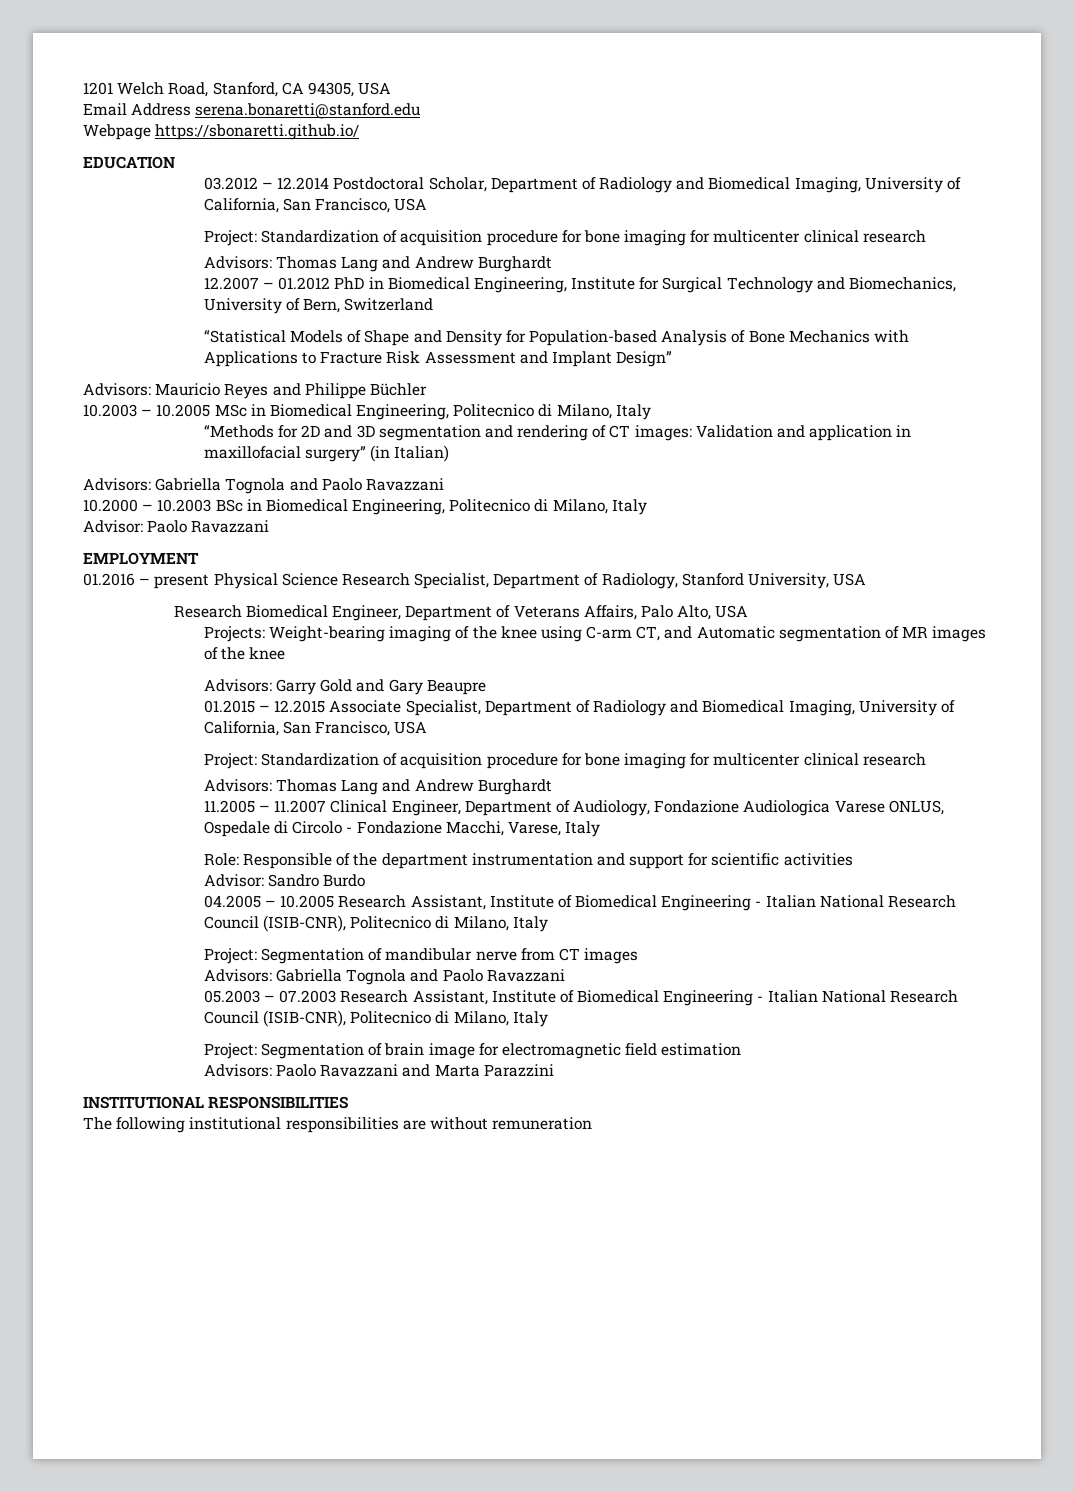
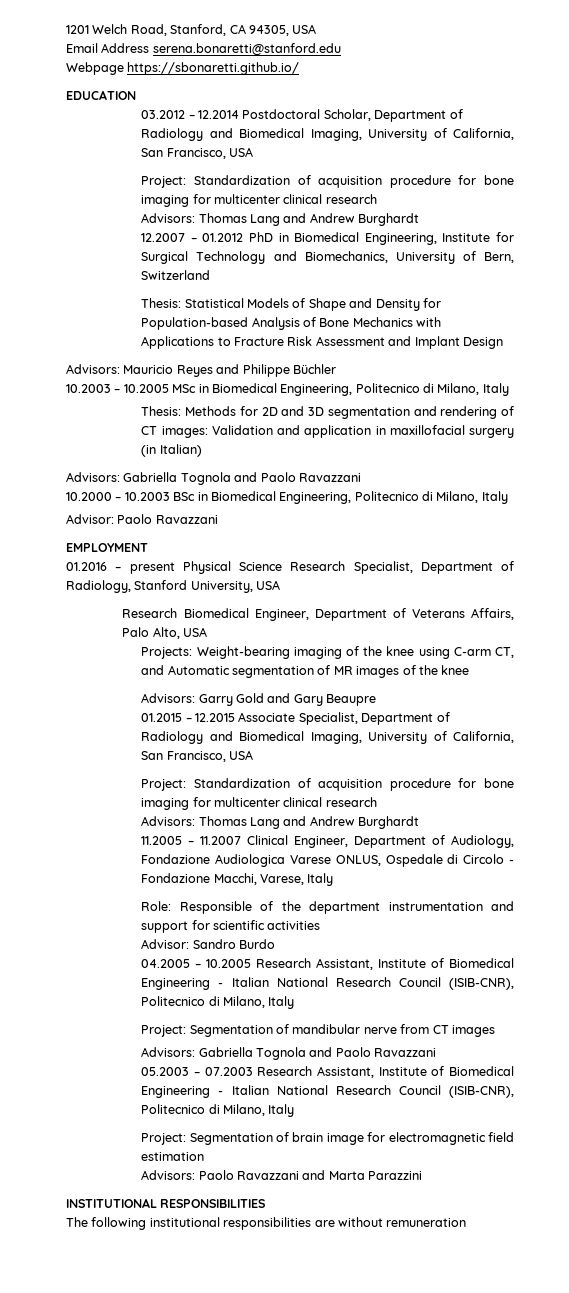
- “Statistical Models of Shape and Density for Population-based Analysis of Bone Mechanics with Applications to Fracture Risk Assessment and Implant Design”
+ Thesis: Statistical Models of Shape and Density for Population-based Analysis of Bone Mechanics with Applications to Fracture Risk Assessment and Implant Design
- “Methods for 2D and 3D segmentation and rendering of CT images: Validation and application in maxillofacial surgery” (in Italian)
+ Thesis: Methods for 2D and 3D segmentation and rendering of CT images: Validation and application in maxillofacial surgery (in Italian)

